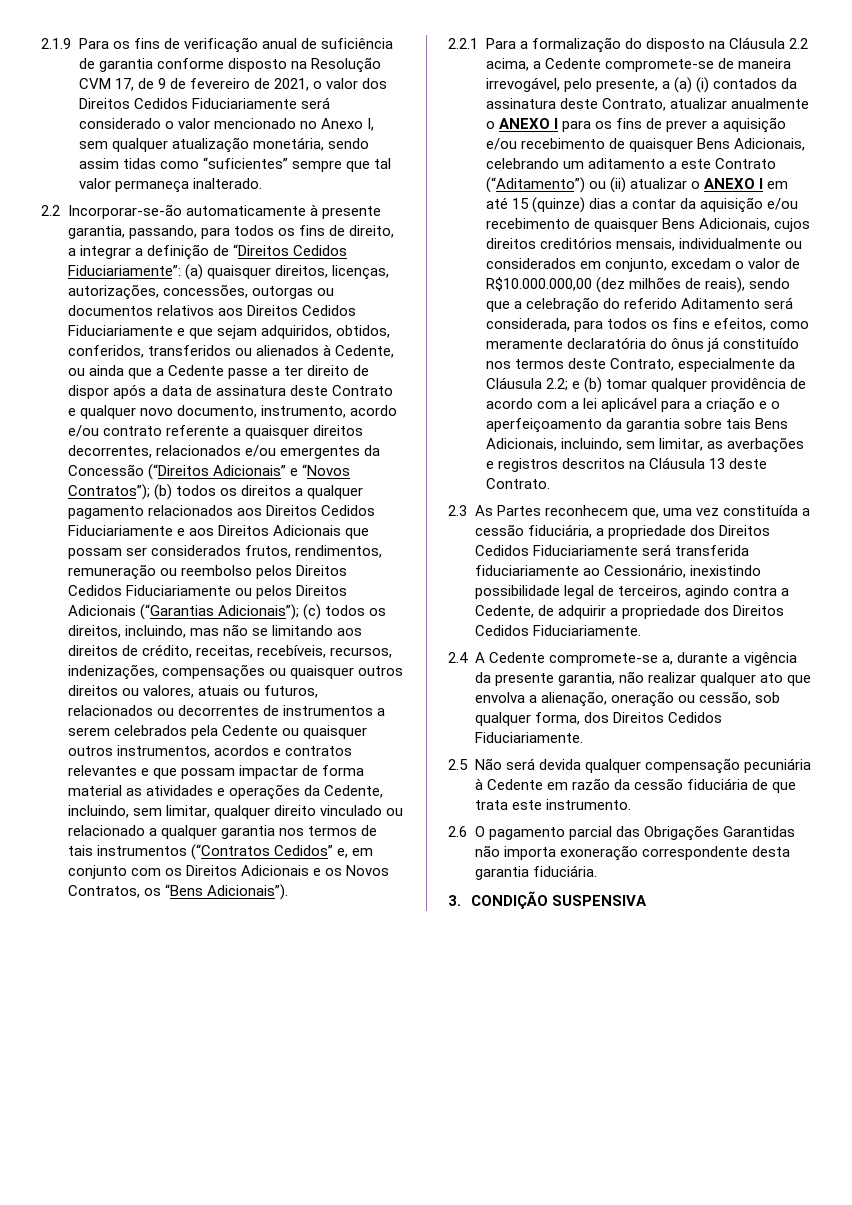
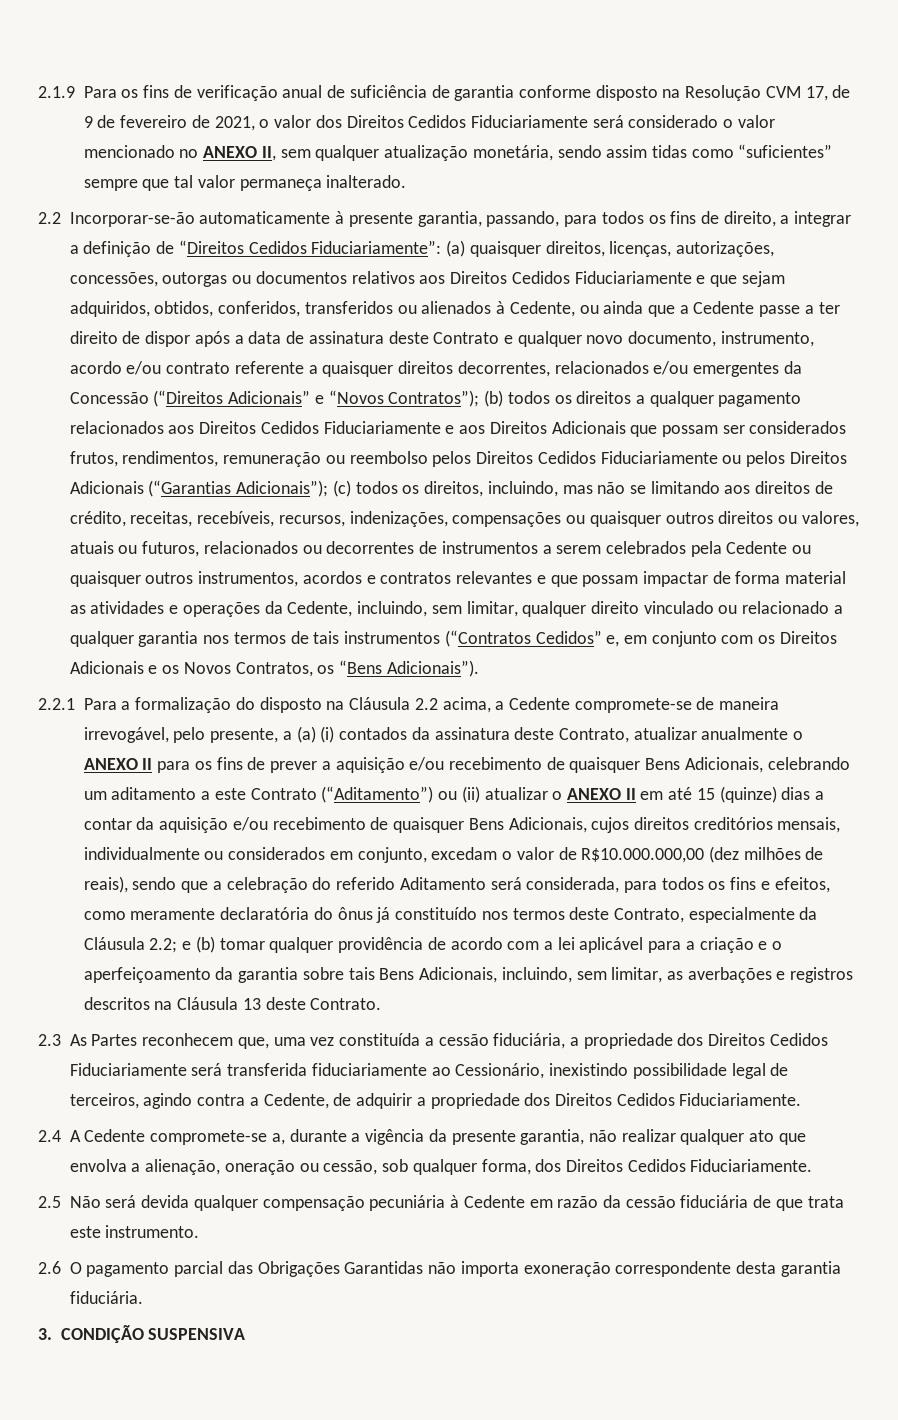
- 2.1.9 Para os fins de verificação anual de suficiência de garantia conforme disposto na Resolução CVM 17, de 9 de fevereiro de 2021, o valor dos Direitos Cedidos Fiduciariamente será considerado o valor mencionado no Anexo I, sem qualquer atualização monetária, sendo assim tidas como “suficientes” sempre que tal valor permaneça inalterado.
+ 2.1.9 Para os fins de verificação anual de suficiência de garantia conforme disposto na Resolução CVM 17, de 9 de fevereiro de 2021, o valor dos Direitos Cedidos Fiduciariamente será considerado o valor mencionado no ANEXO II, sem qualquer atualização monetária, sendo assim tidas como “suficientes” sempre que tal valor permaneça inalterado.
- 2.2.1 Para a formalização do disposto na Cláusula 2.2 acima, a Cedente compromete-se de maneira irrevogável, pelo presente, a (a) (i) contados da assinatura deste Contrato, atualizar anualmente o ANEXO I para os fins de prever a aquisição e/ou recebimento de quaisquer Bens Adicionais, celebrando um aditamento a este Contrato (“Aditamento”) ou (ii) atualizar o ANEXO I em até 15 (quinze) dias a contar da aquisição e/ou recebimento de quaisquer Bens Adicionais, cujos direitos creditórios mensais, individualmente ou considerados em conjunto, excedam o valor de R$10.000.000,00 (dez milhões de reais), sendo que a celebração do referido Aditamento será considerada, para todos os fins e efeitos, como meramente declaratória do ônus já constituído nos termos deste Contrato, especialmente da Cláusula 2.2;
+ 2.2.1 Para a formalização do disposto na Cláusula 2.2 acima, a Cedente compromete-se de maneira irrevogável, pelo presente, a (a) (i) contados da assinatura deste Contrato, atualizar anualmente o ANEXO II para os fins de prever a aquisição e/ou recebimento de quaisquer Bens Adicionais, celebrando um aditamento a este Contrato (“Aditamento”) ou (ii) atualizar o ANEXO II em até 15 (quinze) dias a contar da aquisição e/ou recebimento de quaisquer Bens Adicionais, cujos direitos creditórios mensais, individualmente ou considerados em conjunto, excedam o valor de R$10.000.000,00 (dez milhões de reais), sendo que a celebração do referido Aditamento será considerada, para todos os fins e efeitos, como meramente declaratória do ônus já constituído nos termos deste Contrato, especialmente da Cláusula 2.2;

